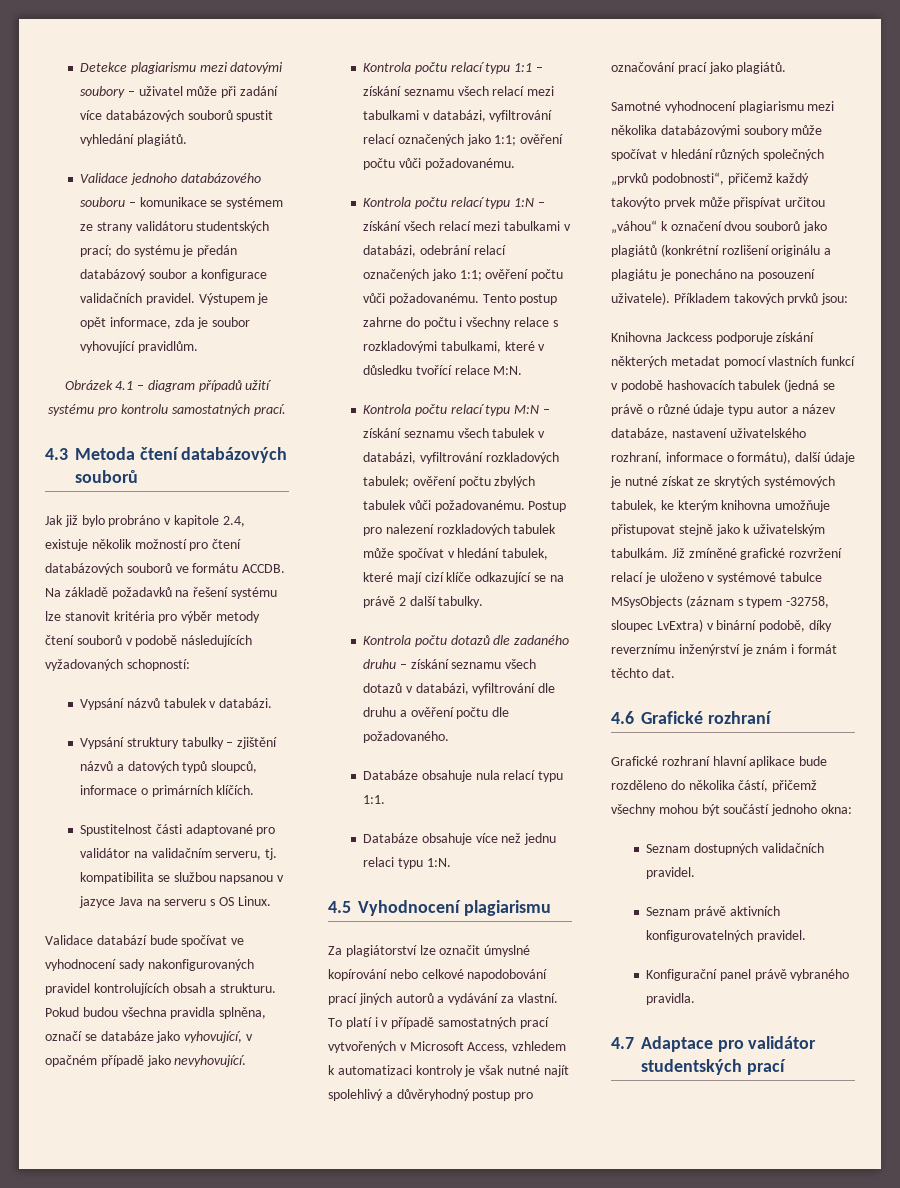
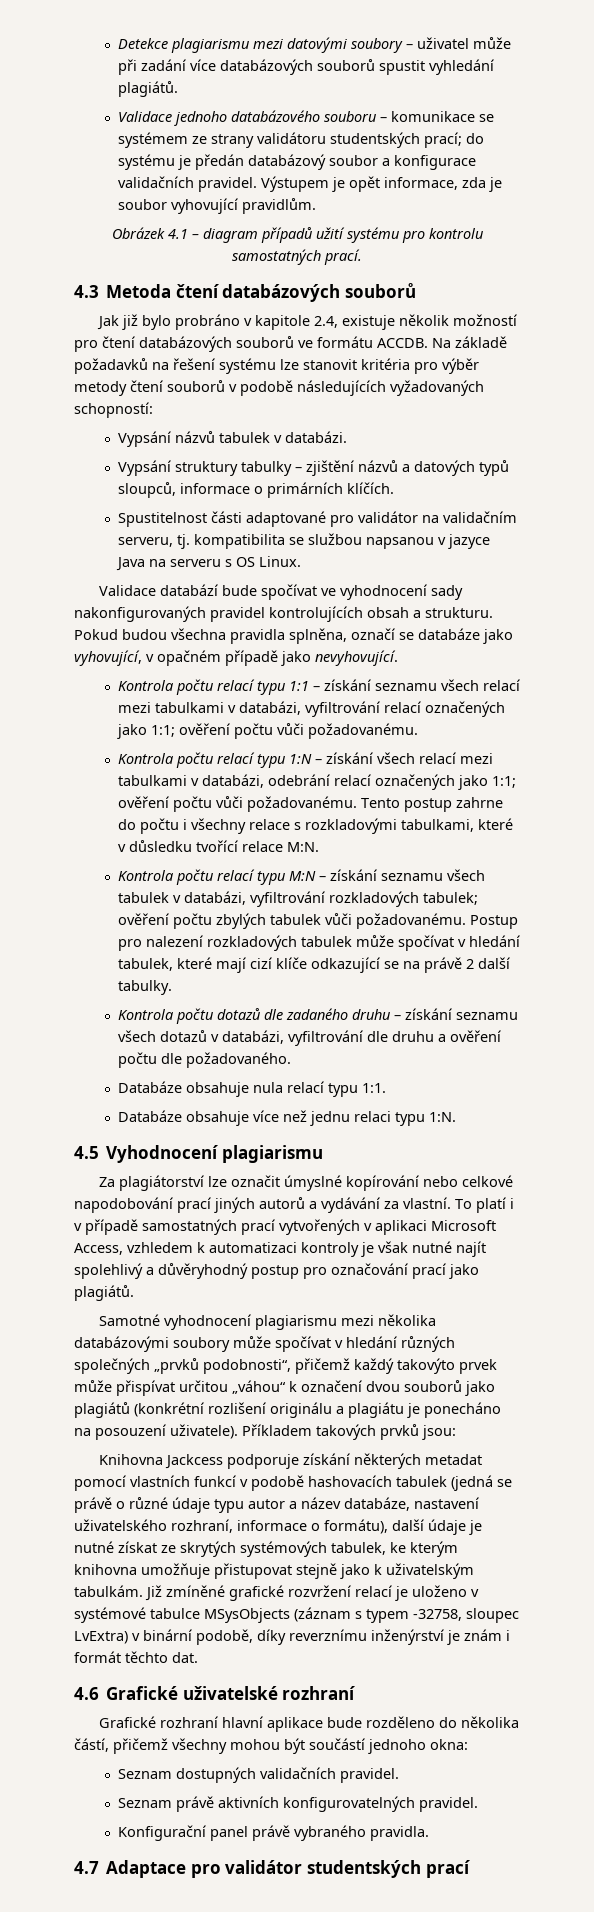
- To platí i v případě samostatných prací vytvořených v Microsoft Access, vzhledem k automatizaci kontroly je však nutné najít spolehlivý a důvěryhodný postup pro označování prací jako plagiátů.
+ To platí i v případě samostatných prací vytvořených v aplikaci Microsoft Access, vzhledem k automatizaci kontroly je však nutné najít spolehlivý a důvěryhodný postup pro označování prací jako plagiátů.
- 4.6 Grafické rozhraní
+ 4.6 Grafické uživatelské rozhraní

